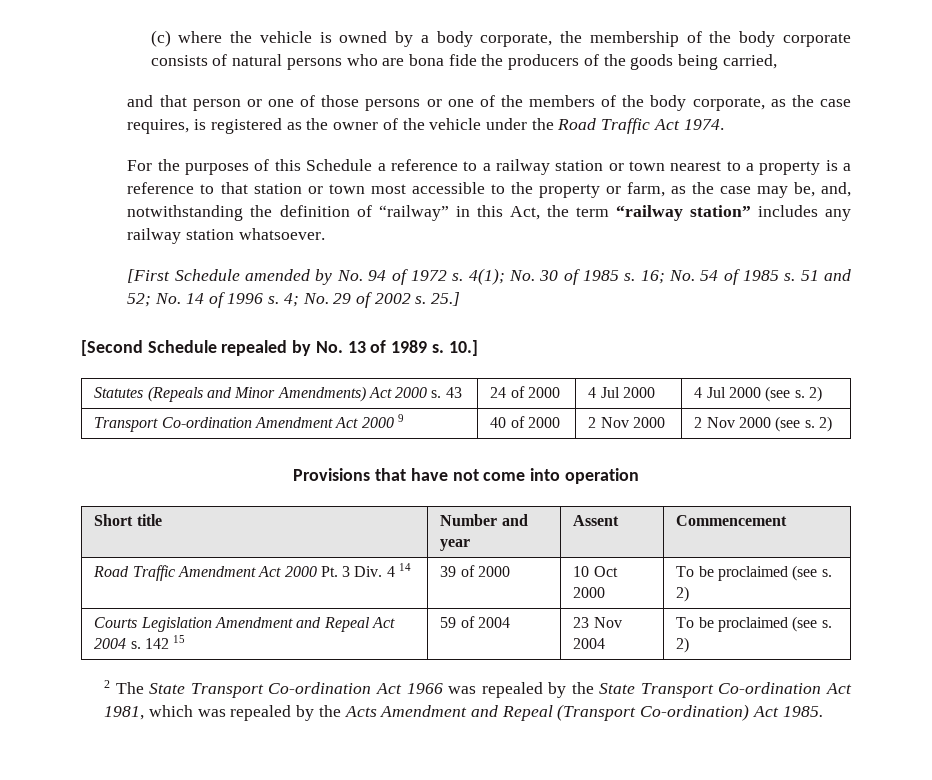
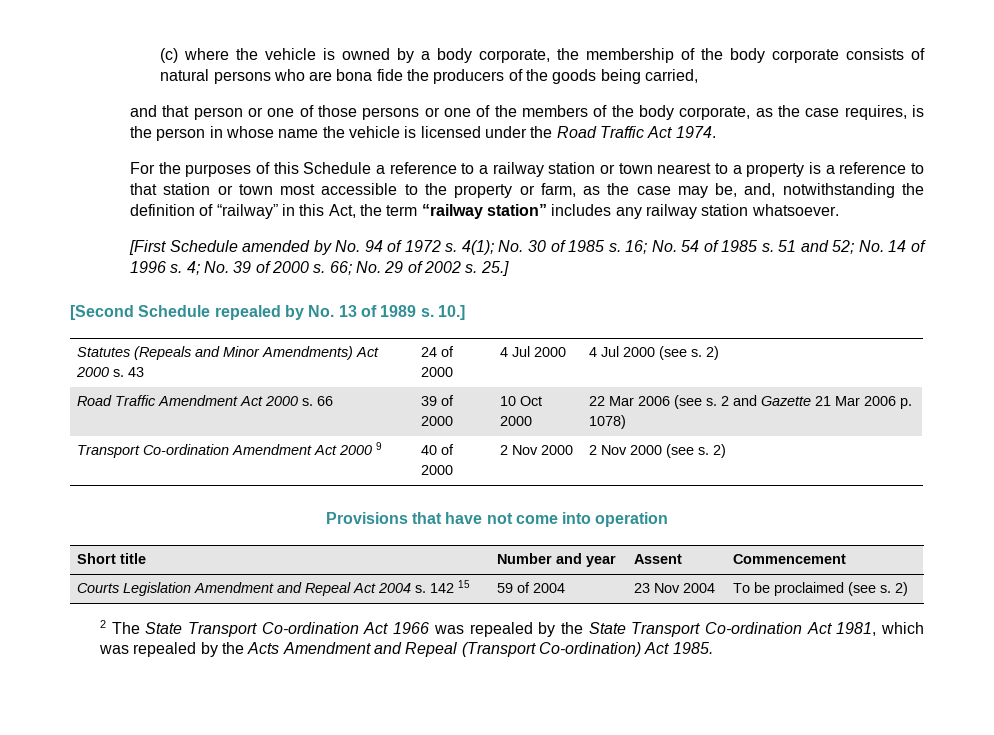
- and that person or one of those persons or one of the members of the body corporate, as the case requires, is registered as the owner of the vehicle under the Road Traffic Act 1974.
+ and that person or one of those persons or one of the members of the body corporate, as the case requires, is the person in whose name the vehicle is licensed under the Road Traffic Act 1974.
- 4; No. 29 of 2002 s.
+ 4; No. 39 of 2000 s. 66; No. 29 of 2002 s.
+ Road Traffic Amendment Act 2000 s. 66 | 39 of 2000 | 10 Oct 2000 | 22 Mar 2006 (see s. 2 and Gazette 21 Mar 2006 p. 1078)
- Road Traffic Amendment Act 2000 Pt. 3 Div. 4 14 | 39 of 2000 | 10 Oct 2000 | To be proclaimed (see s. 2)

